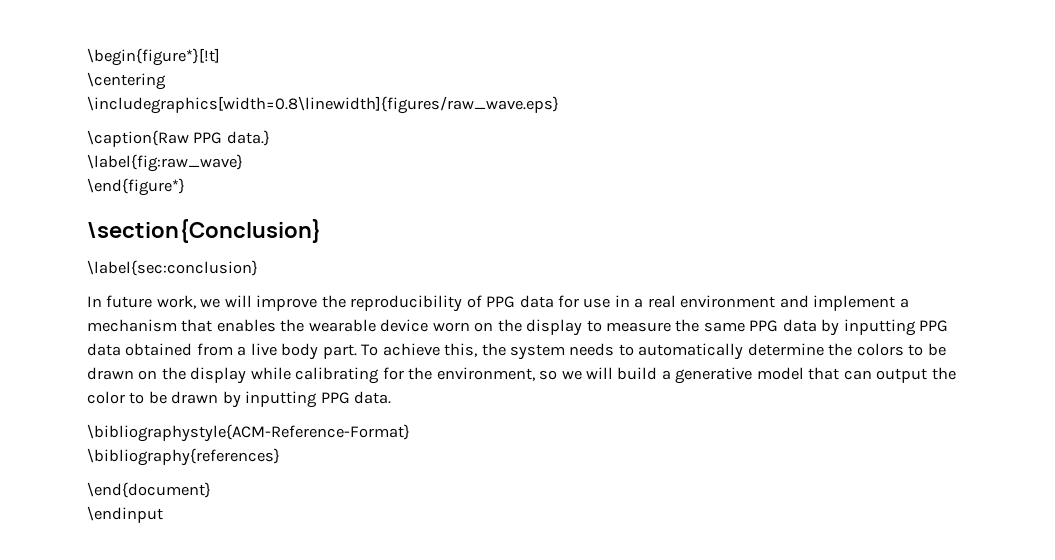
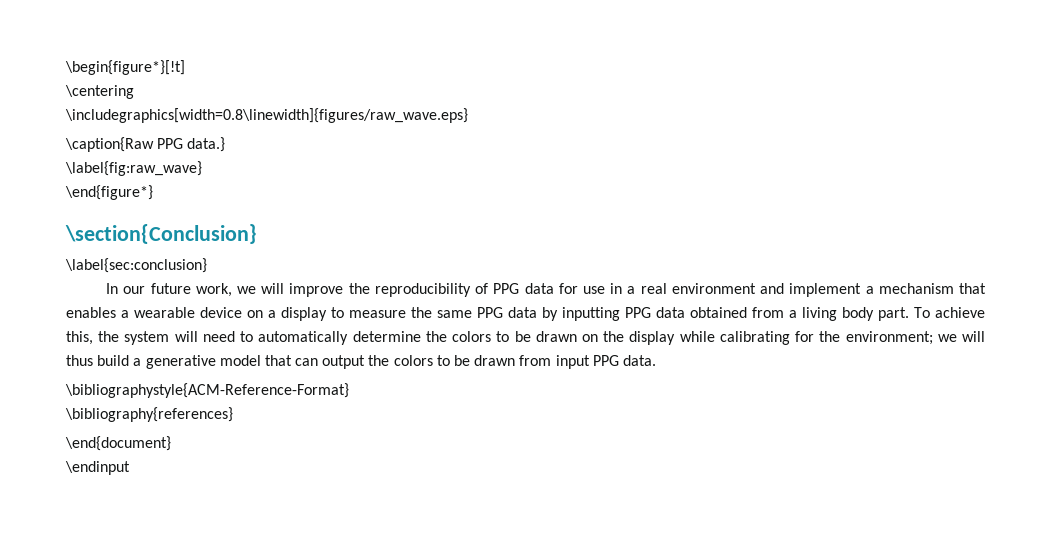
- In future work, we will improve the reproducibility of PPG data for use in a real environment and implement a mechanism that enables the wearable device worn on the display to measure the same PPG data by inputting PPG data obtained from a live body part.
+ In our future work, we will improve the reproducibility of PPG data for use in a real environment and implement a mechanism that enables a wearable device on a display to measure the same PPG data by inputting PPG data obtained from a living body part.
- To achieve this, the system needs to automatically determine the colors to be drawn on the display while calibrating for the environment, so we will build a generative model that can output the color to be drawn by inputting PPG data.
+ To achieve this, the system will need to automatically determine the colors to be drawn on the display while calibrating for the environment; we will thus build a generative model that can output the colors to be drawn from input PPG data.

